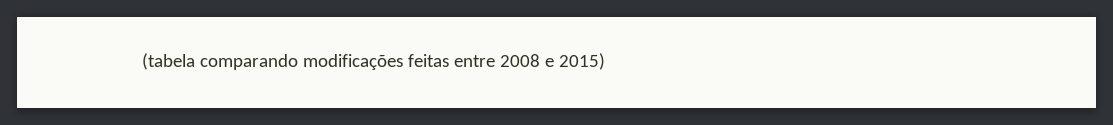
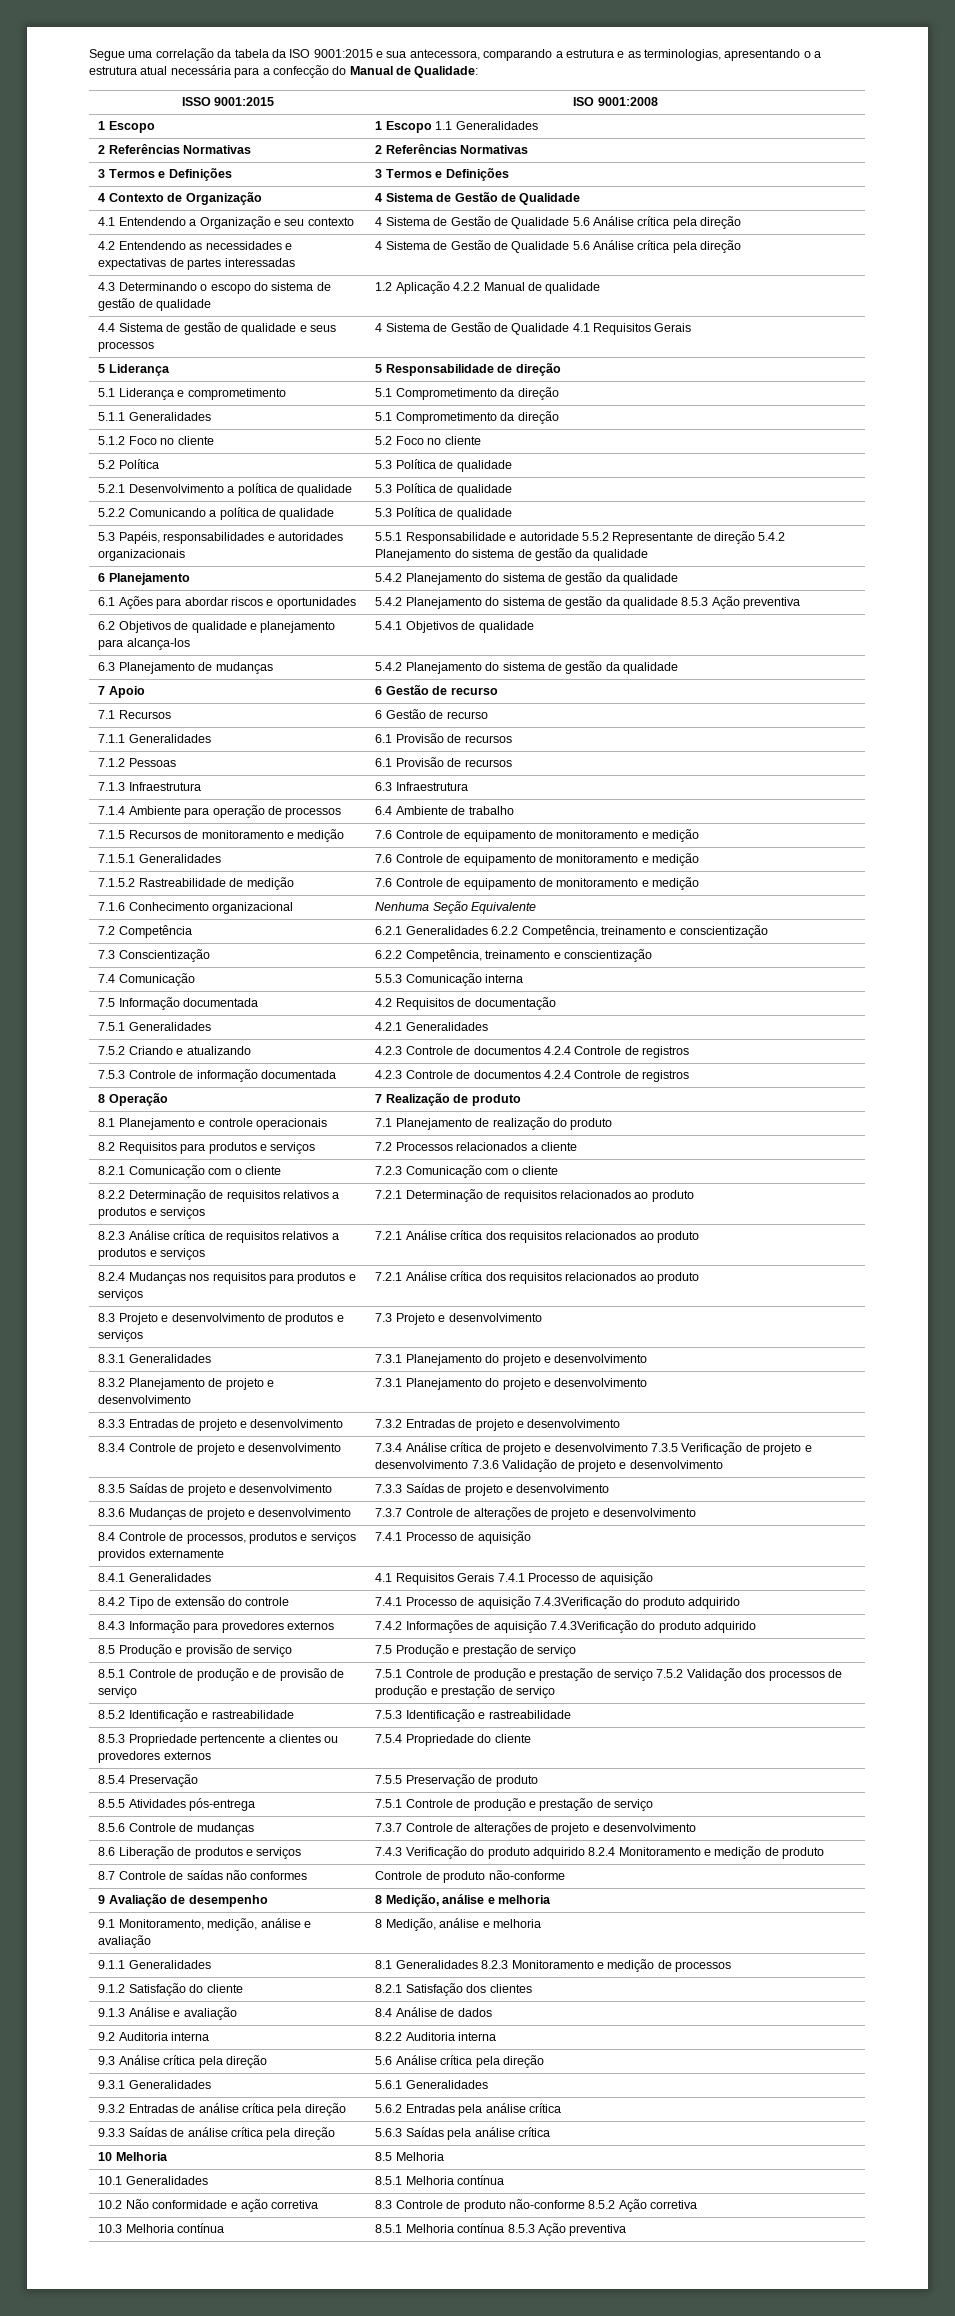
- (tabela comparando modificações feitas entre 2008 e 2015)
+ Segue uma correlação da tabela da ISO 9001:2015 e sua antecessora, comparando a estrutura e as terminologias, apresentando o a estrutura atual necessária para a confecção do Manual de Qualidade:
+ ISSO 9001:2015 | ISO 9001:2008
+ 1 Escopo | 1 Escopo 1.1 Generalidades
+ 2 Referências Normativas | 2 Referências Normativas
+ 3 Termos e Definições | 3 Termos e Definições
+ 4 Contexto de Organização | 4 Sistema de Gestão de Qualidade
+ 4.1 Entendendo a Organização e seu contexto | 4 Sistema de Gestão de Qualidade 5.6 Análise crítica pela direção
+ 4.2 Entendendo as necessidades e expectativas de partes interessadas | 4 Sistema de Gestão de Qualidade 5.6 Análise crítica pela direção
+ 4.3 Determinando o escopo do sistema de gestão de qualidade | 1.2 Aplicação 4.2.2 Manual de qualidade
+ 4.4 Sistema de gestão de qualidade e seus processos | 4 Sistema de Gestão de Qualidade 4.1 Requisitos Gerais
+ 5 Liderança | 5 Responsabilidade de direção
+ 5.1 Liderança e comprometimento | 5.1 Comprometimento da direção
+ 5.1.1 Generalidades | 5.1 Comprometimento da direção
+ 5.1.2 Foco no cliente | 5.2 Foco no cliente
+ 5.2 Política | 5.3 Política de qualidade
+ 5.2.1 Desenvolvimento a política de qualidade | 5.3 Política de qualidade
+ 5.2.2 Comunicando a política de qualidade | 5.3 Política de qualidade
+ 5.3 Papéis, responsabilidades e autoridades organizacionais | 5.5.1 Responsabilidade e autoridade 5.5.2 Representante de direção 5.4.2 Planejamento do sistema de gestão da qualidade
+ 6 Planejamento | 5.4.2 Planejamento do sistema de gestão da qualidade
+ 6.1 Ações para abordar riscos e oportunidades | 5.4.2 Planejamento do sistema de gestão da qualidade 8.5.3 Ação preventiva
+ 6.2 Objetivos de qualidade e planejamento para alcança-los | 5.4.1 Objetivos de qualidade
+ 6.3 Planejamento de mudanças | 5.4.2 Planejamento do sistema de gestão da qualidade
+ 7 Apoio | 6 Gestão de recurso
+ 7.1 Recursos | 6 Gestão de recurso
+ 7.1.1 Generalidades | 6.1 Provisão de recursos
+ 7.1.2 Pessoas | 6.1 Provisão de recursos
+ 7.1.3 Infraestrutura | 6.3 Infraestrutura
+ 7.1.4 Ambiente para operação de processos | 6.4 Ambiente de trabalho
+ 7.1.5 Recursos de monitoramento e medição | 7.6 Controle de equipamento de monitoramento e medição
+ 7.1.5.1 Generalidades | 7.6 Controle de equipamento de monitoramento e medição
+ 7.1.5.2 Rastreabilidade de medição | 7.6 Controle de equipamento de monitoramento e medição
+ 7.1.6 Conhecimento organizacional | Nenhuma Seção Equivalente
+ 7.2 Competência | 6.2.1 Generalidades 6.2.2 Competência, treinamento e conscientização
+ 7.3 Conscientização | 6.2.2 Competência, treinamento e conscientização
+ 7.4 Comunicação | 5.5.3 Comunicação interna
+ 7.5 Informação documentada | 4.2 Requisitos de documentação
+ 7.5.1 Generalidades | 4.2.1 Generalidades
+ 7.5.2 Criando e atualizando | 4.2.3 Controle de documentos 4.2.4 Controle de registros
+ 7.5.3 Controle de informação documentada | 4.2.3 Controle de documentos 4.2.4 Controle de registros
+ 8 Operação | 7 Realização de produto
+ 8.1 Planejamento e controle operacionais | 7.1 Planejamento de realização do produto
+ 8.2 Requisitos para produtos e serviços | 7.2 Processos relacionados a cliente
+ 8.2.1 Comunicação com o cliente | 7.2.3 Comunicação com o cliente
+ 8.2.2 Determinação de requisitos relativos a produtos e serviços | 7.2.1 Determinação de requisitos relacionados ao produto
+ 8.2.3 Análise crítica de requisitos relativos a produtos e serviços | 7.2.1 Análise crítica dos requisitos relacionados ao produto
+ 8.2.4 Mudanças nos requisitos para produtos e serviços | 7.2.1 Análise crítica dos requisitos relacionados ao produto
+ 8.3 Projeto e desenvolvimento de produtos e serviços | 7.3 Projeto e desenvolvimento
+ 8.3.1 Generalidades | 7.3.1 Planejamento do projeto e desenvolvimento
+ 8.3.2 Planejamento de projeto e desenvolvimento | 7.3.1 Planejamento do projeto e desenvolvimento
+ 8.3.3 Entradas de projeto e desenvolvimento | 7.3.2 Entradas de projeto e desenvolvimento
+ 8.3.4 Controle de projeto e desenvolvimento | 7.3.4 Análise crítica de projeto e desenvolvimento 7.3.5 Verificação de projeto e desenvolvimento 7.3.6 Validação de projeto e desenvolvimento
+ 8.3.5 Saídas de projeto e desenvolvimento | 7.3.3 Saídas de projeto e desenvolvimento
+ 8.3.6 Mudanças de projeto e desenvolvimento | 7.3.7 Controle de alterações de projeto e desenvolvimento
+ 8.4 Controle de processos, produtos e serviços providos externamente | 7.4.1 Processo de aquisição
+ 8.4.1 Generalidades | 4.1 Requisitos Gerais 7.4.1 Processo de aquisição
+ 8.4.2 Tipo de extensão do controle | 7.4.1 Processo de aquisição 7.4.3Verificação do produto adquirido
+ 8.4.3 Informação para provedores externos | 7.4.2 Informações de aquisição 7.4.3Verificação do produto adquirido
+ 8.5 Produção e provisão de serviço | 7.5 Produção e prestação de serviço
+ 8.5.1 Controle de produção e de provisão de serviço | 7.5.1 Controle de produção e prestação de serviço 7.5.2 Validação dos processos de produção e prestação de serviço
+ 8.5.2 Identificação e rastreabilidade | 7.5.3 Identificação e rastreabilidade
+ 8.5.3 Propriedade pertencente a clientes ou provedores externos | 7.5.4 Propriedade do cliente
+ 8.5.4 Preservação | 7.5.5 Preservação de produto
+ 8.5.5 Atividades pós-entrega | 7.5.1 Controle de produção e prestação de serviço
+ 8.5.6 Controle de mudanças | 7.3.7 Controle de alterações de projeto e desenvolvimento
+ 8.6 Liberação de produtos e serviços | 7.4.3 Verificação do produto adquirido 8.2.4 Monitoramento e medição de produto
+ 8.7 Controle de saídas não conformes | Controle de produto não-conforme
+ 9 Avaliação de desempenho | 8 Medição, análise e melhoria
+ 9.1 Monitoramento, medição, análise e avaliação | 8 Medição, análise e melhoria
+ 9.1.1 Generalidades | 8.1 Generalidades 8.2.3 Monitoramento e medição de processos
+ 9.1.2 Satisfação do cliente | 8.2.1 Satisfação dos clientes
+ 9.1.3 Análise e avaliação | 8.4 Análise de dados
+ 9.2 Auditoria interna | 8.2.2 Auditoria interna
+ 9.3 Análise crítica pela direção | 5.6 Análise crítica pela direção
+ 9.3.1 Generalidades | 5.6.1 Generalidades
+ 9.3.2 Entradas de análise crítica pela direção | 5.6.2 Entradas pela análise crítica
+ 9.3.3 Saídas de análise crítica pela direção | 5.6.3 Saídas pela análise crítica
+ 10 Melhoria | 8.5 Melhoria
+ 10.1 Generalidades | 8.5.1 Melhoria contínua
+ 10.2 Não conformidade e ação corretiva | 8.3 Controle de produto não-conforme 8.5.2 Ação corretiva
+ 10.3 Melhoria contínua | 8.5.1 Melhoria contínua 8.5.3 Ação preventiva

